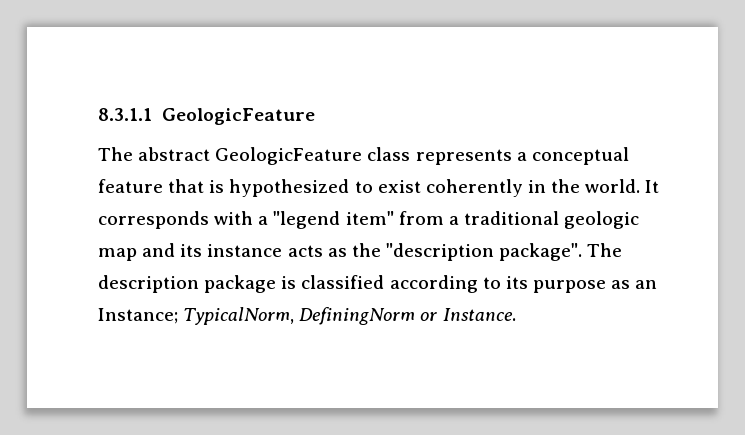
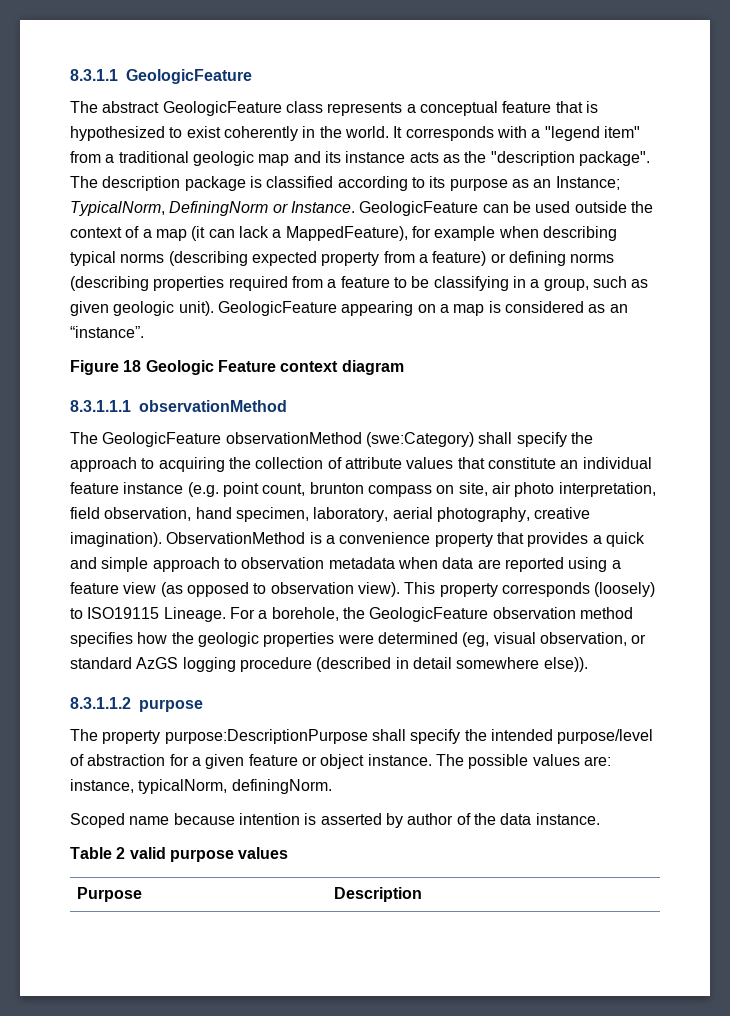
+ GeologicFeature can be used outside the context of a map (it can lack a MappedFeature), for example when describing typical norms (describing expected property from a feature) or defining norms (describing properties required from a feature to be classifying in a group, such as given geologic unit). GeologicFeature appearing on a map is considered as an “instance”.
+ Figure 18 Geologic Feature context diagram
+ 8.3.1.1.1 observationMethod
+ The GeologicFeature observationMethod (swe:Category) shall specify the approach to acquiring the collection of attribute values that constitute an individual feature instance (e.g. point count, brunton compass on site, air photo interpretation, field observation, hand specimen, laboratory, aerial photography, creative imagination). ObservationMethod is a convenience property that provides a quick and simple approach to observation metadata when data are reported using a feature view (as opposed to observation view). This property corresponds (loosely) to ISO19115 Lineage. For a borehole, the GeologicFeature observation method specifies how the geologic properties were determined (eg, visual observation, or standard AzGS logging procedure (described in detail somewhere else)).
+ 8.3.1.1.2 purpose
+ The property purpose:DescriptionPurpose shall specify the intended purpose/level of abstraction for a given feature or object instance. The possible values are: instance, typicalNorm, definingNorm.
+ Scoped name because intention is asserted by author of the data instance.
+ Table 2 valid purpose values
+ Purpose | Description

